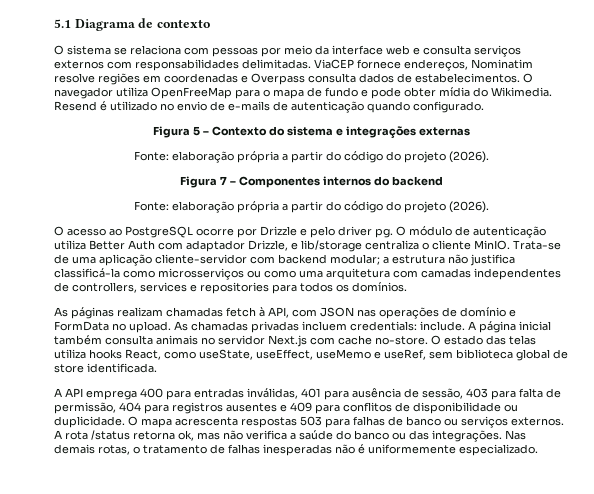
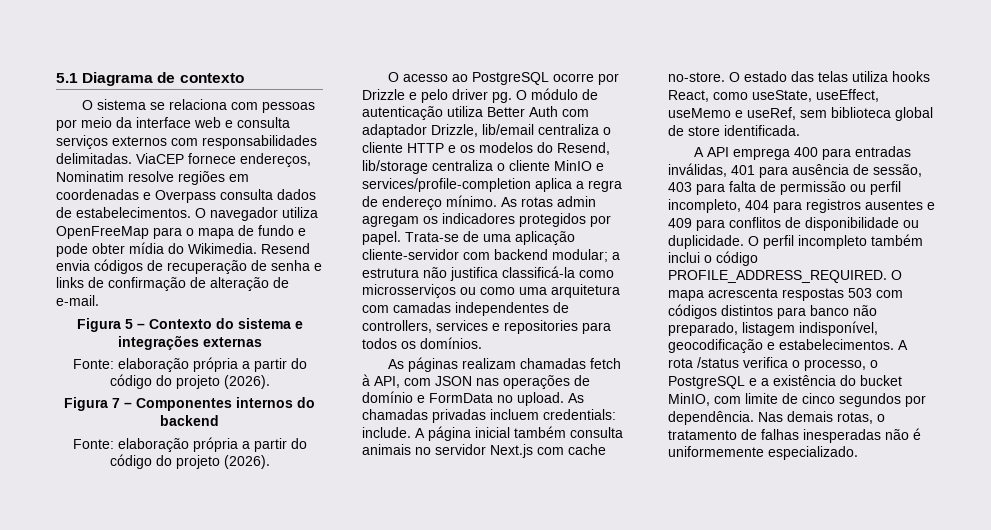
- Resend é utilizado no envio de e-mails de autenticação quando configurado.
+ Resend envia códigos de recuperação de senha e links de confirmação de alteração de e-mail.
- O módulo de autenticação utiliza Better Auth com adaptador Drizzle, e lib/storage centraliza o cliente MinIO.
+ O módulo de autenticação utiliza Better Auth com adaptador Drizzle, lib/email centraliza o cliente HTTP e os modelos do Resend, lib/storage centraliza o cliente MinIO e services/profile-completion aplica a regra de endereço mínimo. As rotas admin agregam os indicadores protegidos por papel.
- A API emprega 400 para entradas inválidas, 401 para ausência de sessão, 403 para falta de permissão, 404 para registros ausentes e 409 para conflitos de disponibilidade ou duplicidade.
+ A API emprega 400 para entradas inválidas, 401 para ausência de sessão, 403 para falta de permissão ou perfil incompleto, 404 para registros ausentes e 409 para conflitos de disponibilidade ou duplicidade.
- O mapa acrescenta respostas 503 para falhas de banco ou serviços externos. A rota /status retorna ok, mas não verifica a saúde do banco ou das integrações.
+ O perfil incompleto também inclui o código PROFILE_ADDRESS_REQUIRED. O mapa acrescenta respostas 503 com códigos distintos para banco não preparado, listagem indisponível, geocodificação e estabelecimentos. A rota /status verifica o processo, o PostgreSQL e a existência do bucket MinIO, com limite de cinco segundos por dependência.

